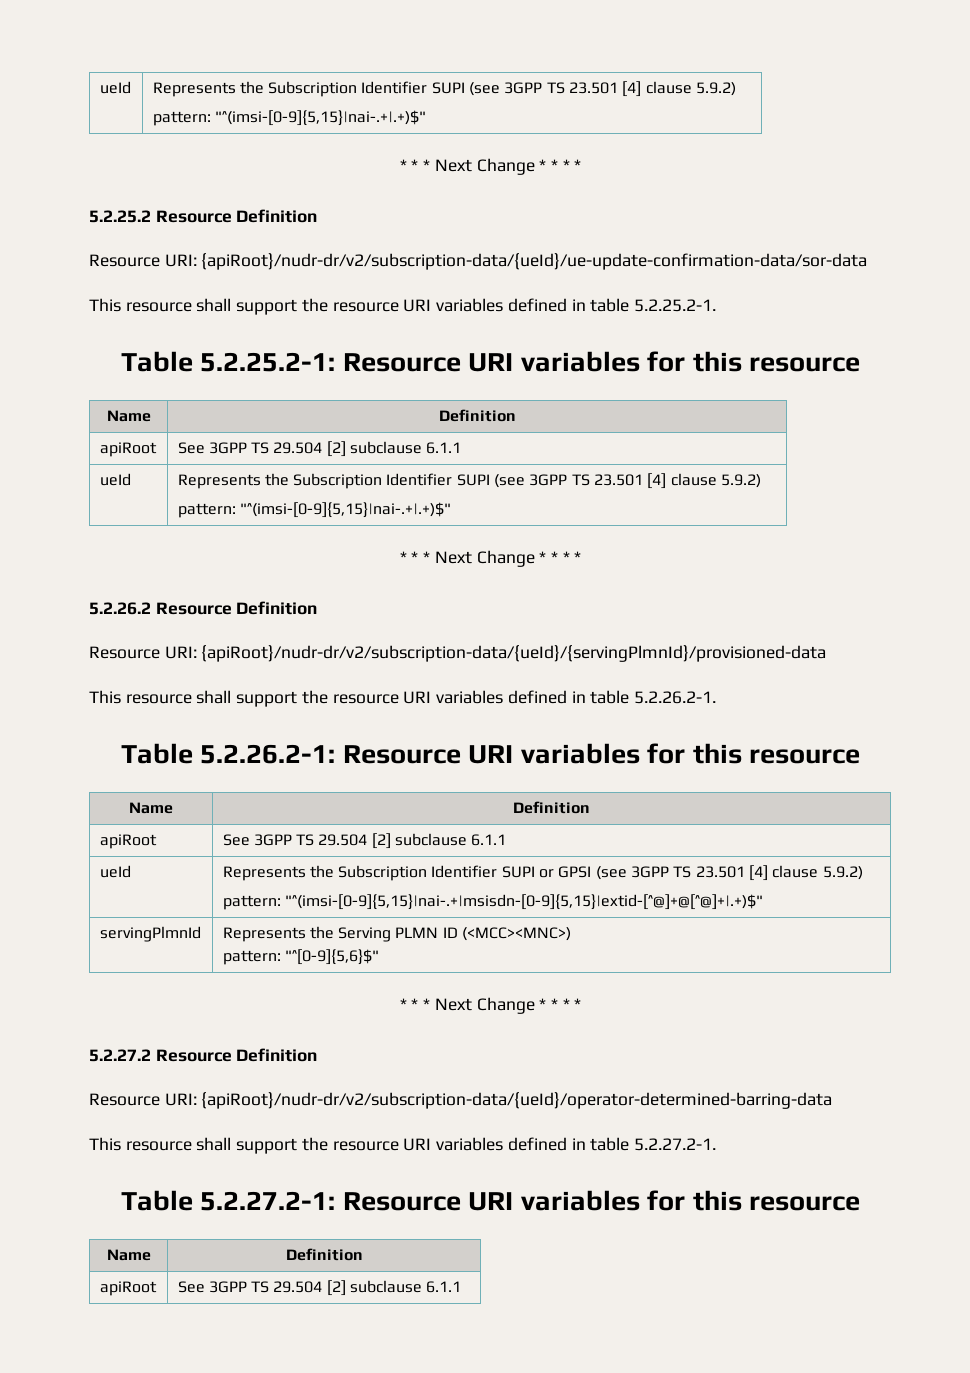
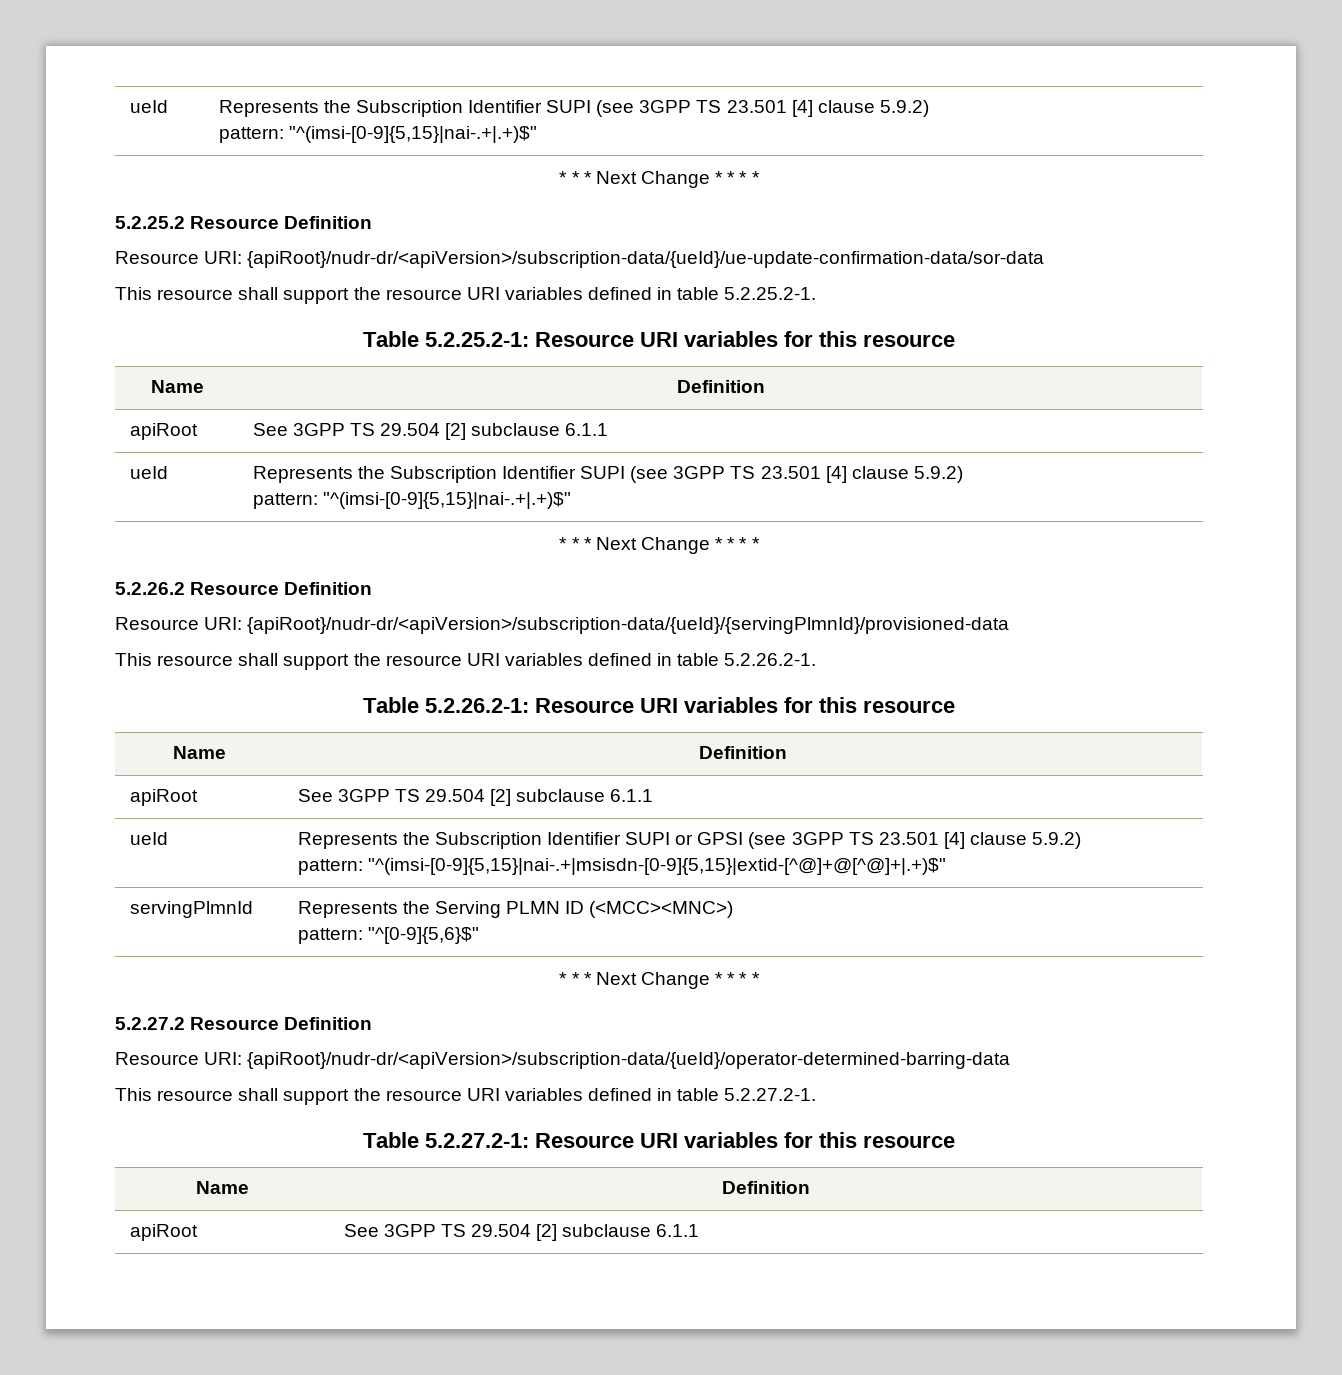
- Resource URI: {apiRoot}/nudr-dr/v2/subscription-data/{ueId}/ue-update-confirmation-data/sor-data
+ Resource URI: {apiRoot}/nudr-dr/<apiVersion>/subscription-data/{ueId}/ue-update-confirmation-data/sor-data
- Resource URI: {apiRoot}/nudr-dr/v2/subscription-data/{ueId}/{servingPlmnId}/provisioned-data
+ Resource URI: {apiRoot}/nudr-dr/<apiVersion>/subscription-data/{ueId}/{servingPlmnId}/provisioned-data
- Resource URI: {apiRoot}/nudr-dr/v2/subscription-data/{ueId}/operator-determined-barring-data
+ Resource URI: {apiRoot}/nudr-dr/<apiVersion>/subscription-data/{ueId}/operator-determined-barring-data

